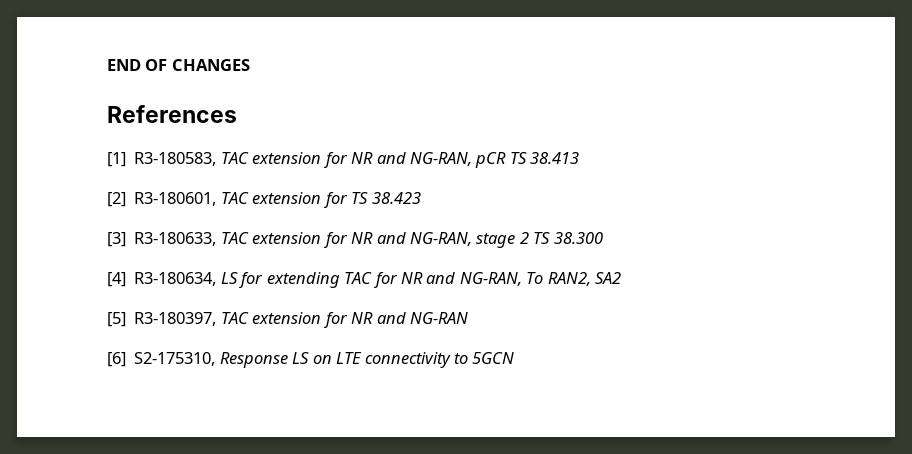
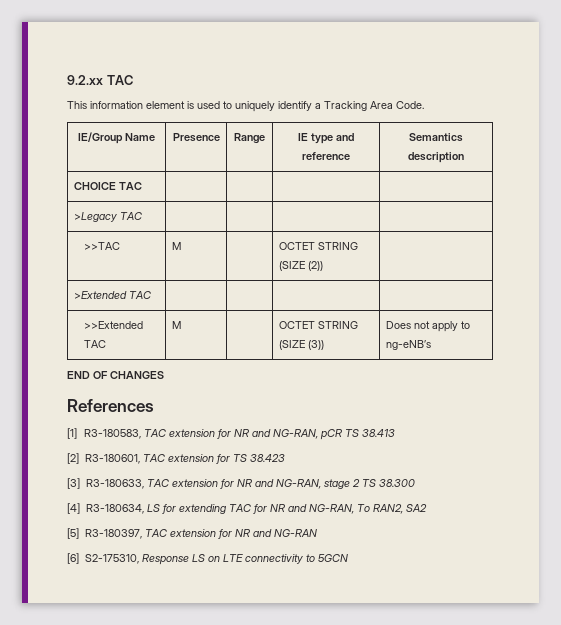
+ 9.2.xx TAC
+ This information element is used to uniquely identify a Tracking Area Code.
+ IE/Group Name | Presence | Range | IE type and reference | Semantics description
+ CHOICE TAC | | | |
+ >Legacy TAC | | | |
+ >>TAC | M | | OCTET STRING (SIZE (2)) |
+ >Extended TAC | | | |
+ >>Extended TAC | M | | OCTET STRING (SIZE (3)) | Does not apply to ng-eNB’s

